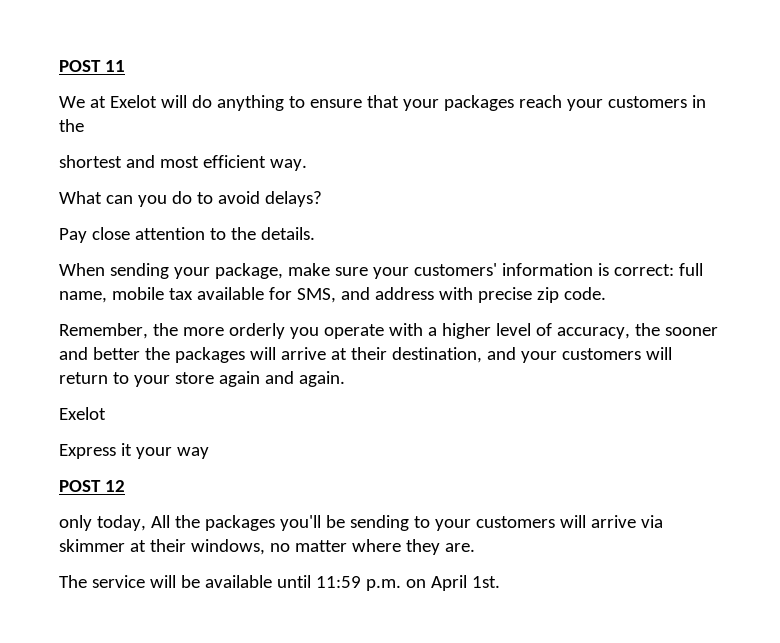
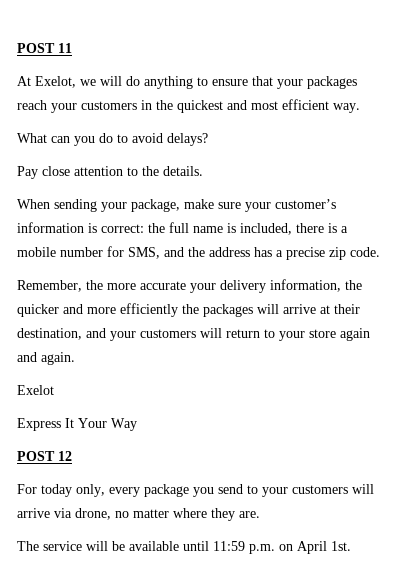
- We at Exelot will do anything to ensure that your packages reach your customers in the
- shortest and most efficient way.
+ At Exelot, we will do anything to ensure that your packages reach your customers in the quickest and most efficient way.
- When sending your package, make sure your customers' information is correct: full name, mobile tax available for SMS, and address with precise zip code.
+ When sending your package, make sure your customer’s information is correct: the full name is included, there is a mobile number for SMS, and the address has a precise zip code.
- Remember, the more orderly you operate with a higher level of accuracy, the sooner and better the packages will arrive at their destination, and your customers will return to your store again and again.
+ Remember, the more accurate your delivery information, the quicker and more efficiently the packages will arrive at their destination, and your customers will return to your store again and again.
- Express it your way
+ Express It Your Way
- only today, All the packages you'll be sending to your customers will arrive via skimmer at their windows, no matter where they are.
+ For today only, every package you send to your customers will arrive via drone, no matter where they are.

